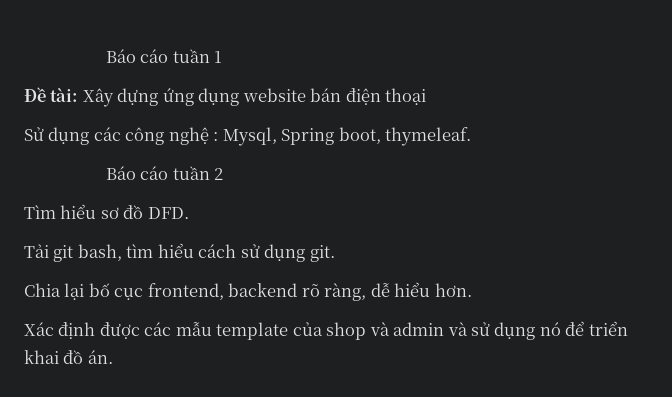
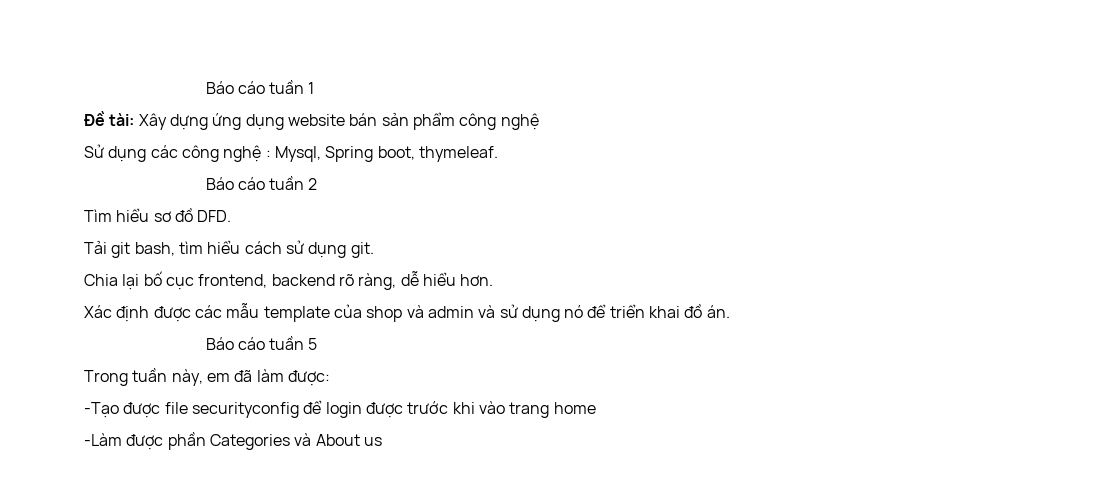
- Đề tài: Xây dựng ứng dụng website bán điện thoại
+ Đề tài: Xây dựng ứng dụng website bán sản phẩm công nghệ
+ Báo cáo tuần 5
+ Trong tuần này, em đã làm được:
+ -Tạo được file securityconfig để login được trước khi vào trang home
+ -Làm được phần Categories và About us

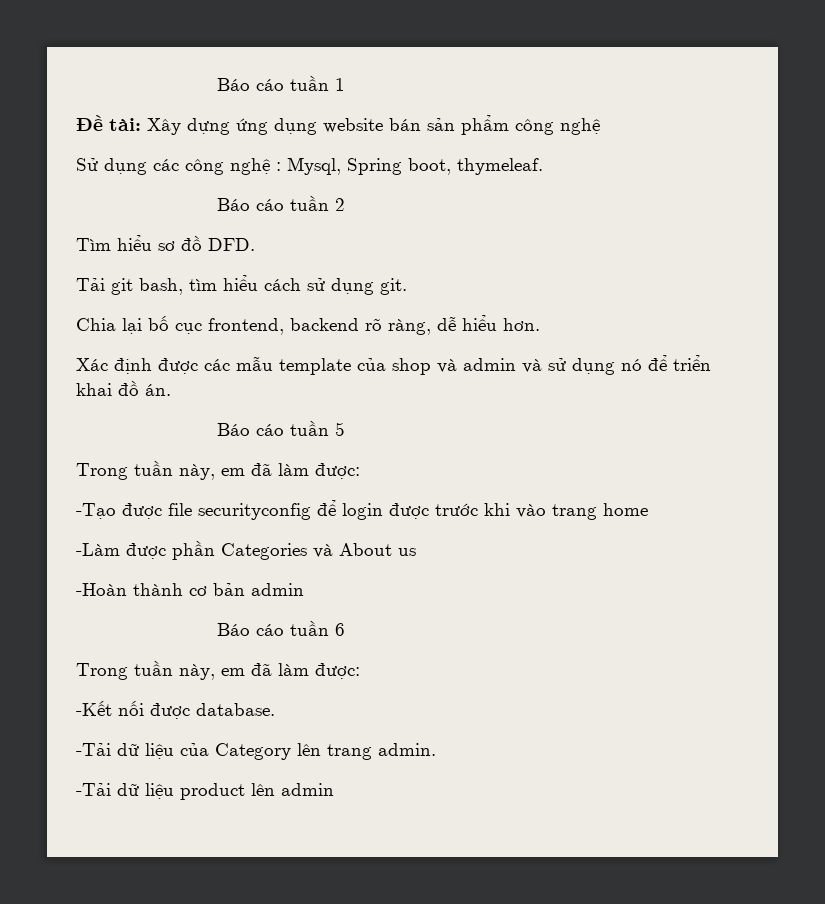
+ -Hoàn thành cơ bản admin
+ Báo cáo tuần 6
+ Trong tuần này, em đã làm được:
+ -Kết nối được database.
+ -Tải dữ liệu của Category lên trang admin.
+ -Tải dữ liệu product lên admin

